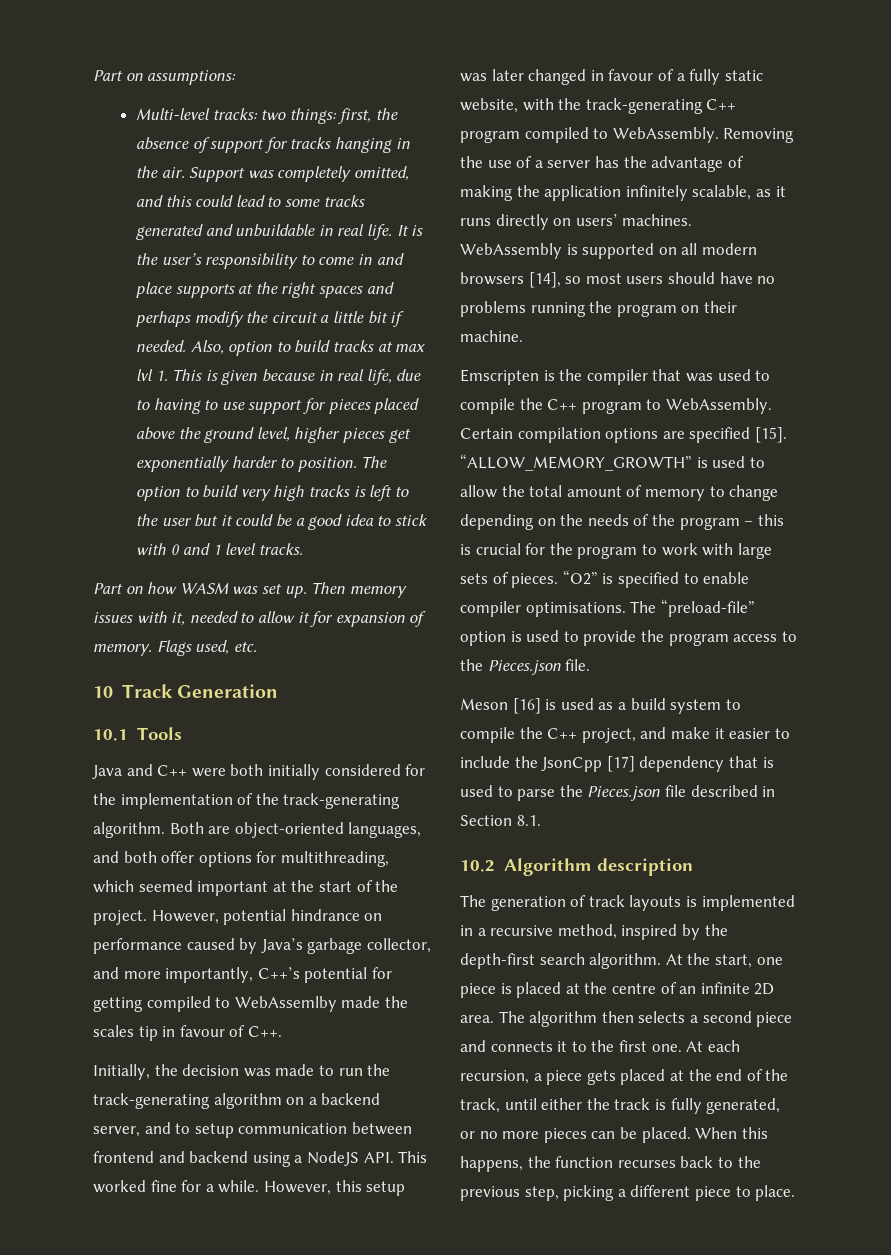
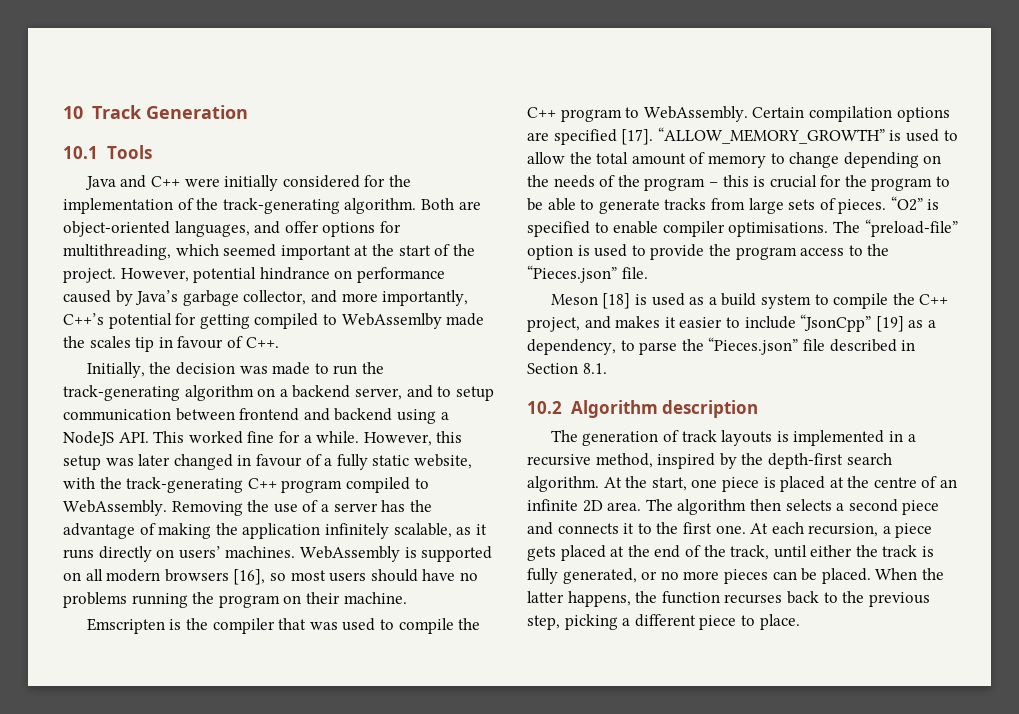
- Part on assumptions:
- Multi-level tracks: two things: first, the absence of support for tracks hanging in the air. Support was completely omitted, and this could lead to some tracks generated and unbuildable in real life. It is the user’s responsibility to come in and place supports at the right spaces and perhaps modify the circuit a little bit if needed. Also, option to build tracks at max lvl 1. This is given because in real life, due to having to use support for pieces placed above the ground level, higher pieces get exponentially harder to position. The option to build very high tracks is left to the user but it could be a good idea to stick with 0 and 1 level tracks.
- Part on how WASM was set up. Then memory issues with it, needed to allow it for expansion of memory. Flags used, etc.
- Java and C++ were both initially considered for the implementation of the track-generating algorithm.
+ Java and C++ were initially considered for the implementation of the track-generating algorithm.
- Both are object-oriented languages, and both offer options for multithreading, which seemed important at the start of the project.
+ Both are object-oriented languages, and offer options for multithreading, which seemed important at the start of the project.
- WebAssembly is supported on all modern browsers [14], so most users should have no problems running the program on their machine.
+ WebAssembly is supported on all modern browsers [16], so most users should have no problems running the program on their machine.
- Certain compilation options are specified [15].
+ Certain compilation options are specified [17].
- “ALLOW_MEMORY_GROWTH” is used to allow the total amount of memory to change depending on the needs of the program – this is crucial for the program to work with large sets of pieces.
+ “ALLOW_MEMORY_GROWTH” is used to allow the total amount of memory to change depending on the needs of the program – this is crucial for the program to be able to generate tracks from large sets of pieces.
- The “preload-file” option is used to provide the program access to the Pieces.json file.
+ The “preload-file” option is used to provide the program access to the “Pieces.json” file.
- Meson [16] is used as a build system to compile the C++ project, and make it easier to include the JsonCpp [17] dependency that is used to parse the Pieces.json file described in Section 8.1.
+ Meson [18] is used as a build system to compile the C++ project, and makes it easier to include “JsonCpp” [19] as a dependency, to parse the “Pieces.json” file described in Section 8.1.
- When this happens, the function recurses back to the previous step, picking a different piece to place.
+ When the latter happens, the function recurses back to the previous step, picking a different piece to place.

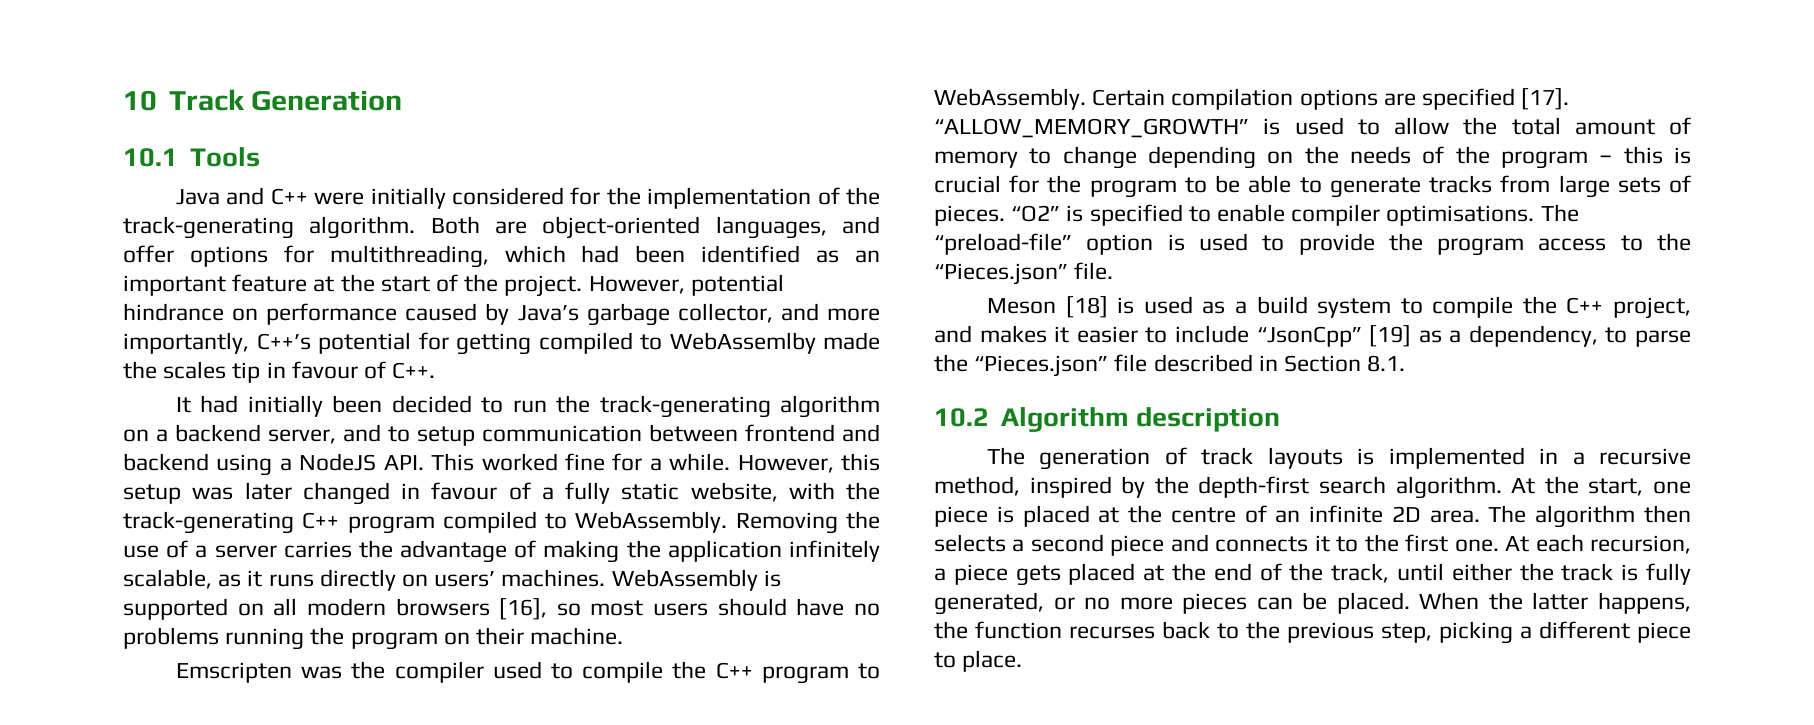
- Both are object-oriented languages, and offer options for multithreading, which seemed important at the start of the project.
+ Both are object-oriented languages, and offer options for multithreading, which had been identified as an important feature at the start of the project.
- Initially, the decision was made to run the track-generating algorithm on a backend server, and to setup communication between frontend and backend using a NodeJS API. This worked fine for a while.
+ It had initially been decided to run the track-generating algorithm on a backend server, and to setup communication between frontend and backend using a NodeJS API. This worked fine for a while.
- Removing the use of a server has the advantage of making the application infinitely scalable, as it runs directly on users’ machines.
+ Removing the use of a server carries the advantage of making the application infinitely scalable, as it runs directly on users’ machines.
- Emscripten is the compiler that was used to compile the C++ program to WebAssembly.
+ Emscripten was the compiler used to compile the C++ program to WebAssembly.

